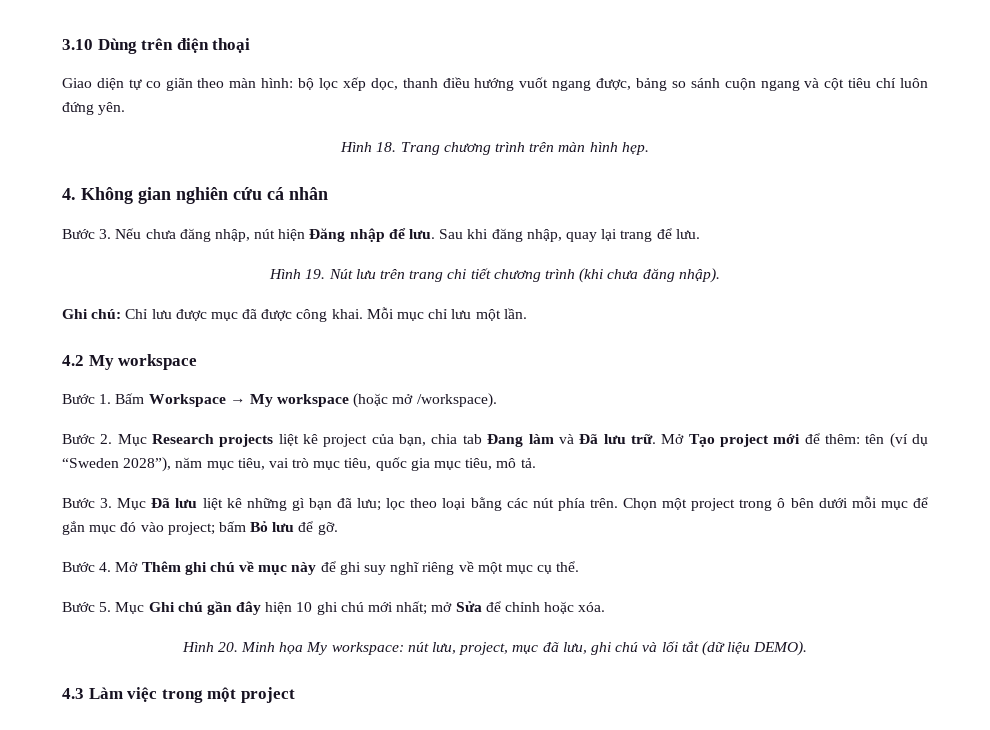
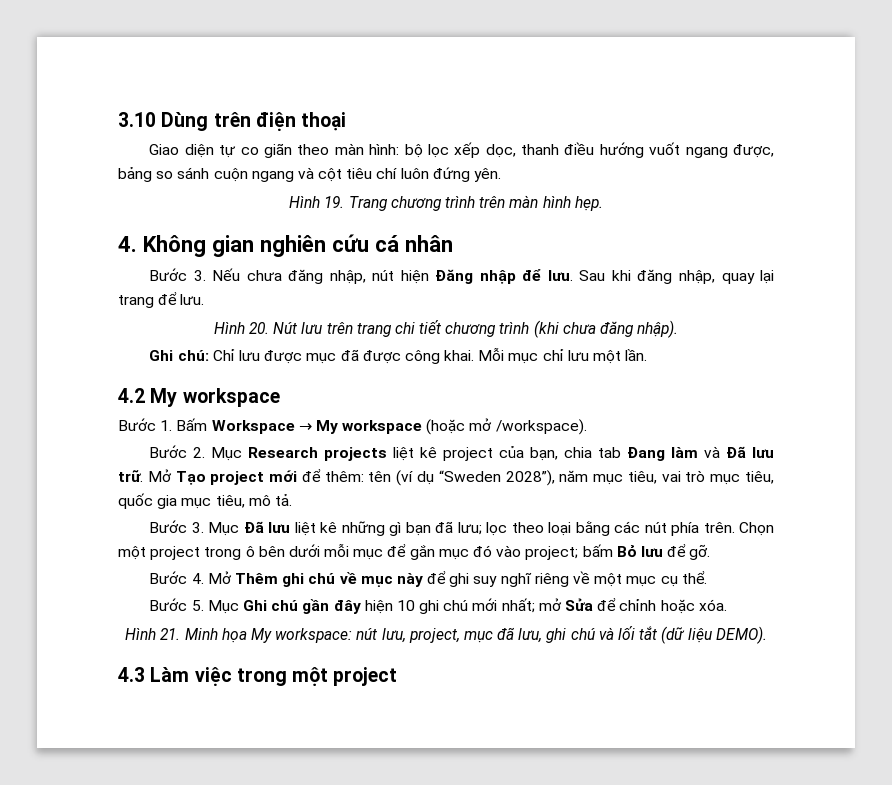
- Hình 18. Trang chương trình trên màn hình hẹp.
+ Hình 19. Trang chương trình trên màn hình hẹp.
- Hình 19. Nút lưu trên trang chi tiết chương trình (khi chưa đăng nhập).
+ Hình 20. Nút lưu trên trang chi tiết chương trình (khi chưa đăng nhập).
- Hình 20. Minh họa My workspace: nút lưu, project, mục đã lưu, ghi chú và lối tắt (dữ liệu DEMO).
+ Hình 21. Minh họa My workspace: nút lưu, project, mục đã lưu, ghi chú và lối tắt (dữ liệu DEMO).

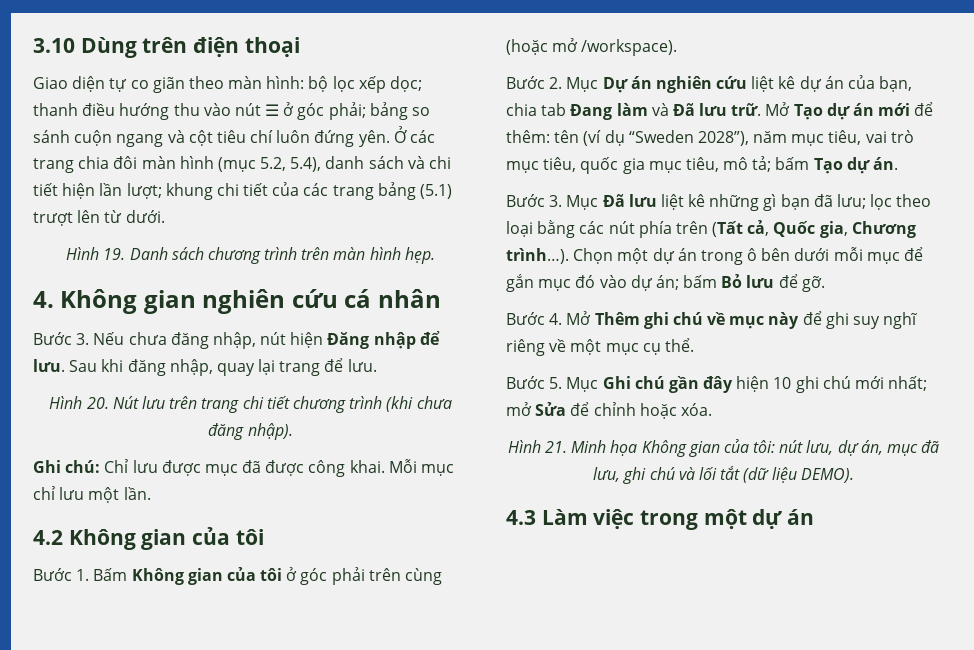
- Giao diện tự co giãn theo màn hình: bộ lọc xếp dọc, thanh điều hướng vuốt ngang được, bảng so sánh cuộn ngang và cột tiêu chí luôn đứng yên.
+ Giao diện tự co giãn theo màn hình: bộ lọc xếp dọc; thanh điều hướng thu vào nút ☰ ở góc phải; bảng so sánh cuộn ngang và cột tiêu chí luôn đứng yên. Ở các trang chia đôi màn hình (mục 5.2, 5.4), danh sách và chi tiết hiện lần lượt; khung chi tiết của các trang bảng (5.1) trượt lên từ dưới.
- Hình 19. Trang chương trình trên màn hình hẹp.
+ Hình 19. Danh sách chương trình trên màn hình hẹp.
- 4.2 My workspace
+ 4.2 Không gian của tôi
- Bước 1. Bấm Workspace → My workspace (hoặc mở /workspace).
+ Bước 1. Bấm Không gian của tôi ở góc phải trên cùng (hoặc mở /workspace).
- Bước 2. Mục Research projects liệt kê project của bạn, chia tab Đang làm và Đã lưu trữ.
+ Bước 2. Mục Dự án nghiên cứu liệt kê dự án của bạn, chia tab Đang làm và Đã lưu trữ.
- Mở Tạo project mới để thêm: tên (ví dụ “Sweden 2028”), năm mục tiêu, vai trò mục tiêu, quốc gia mục tiêu, mô tả.
+ Mở Tạo dự án mới để thêm: tên (ví dụ “Sweden 2028”), năm mục tiêu, vai trò mục tiêu, quốc gia mục tiêu, mô tả; bấm Tạo dự án.
- Bước 3. Mục Đã lưu liệt kê những gì bạn đã lưu; lọc theo loại bằng các nút phía trên. Chọn một project trong ô bên dưới mỗi mục để gắn mục đó vào project; bấm Bỏ lưu để gỡ.
+ Bước 3. Mục Đã lưu liệt kê những gì bạn đã lưu; lọc theo loại bằng các nút phía trên (Tất cả, Quốc gia, Chương trình…). Chọn một dự án trong ô bên dưới mỗi mục để gắn mục đó vào dự án; bấm Bỏ lưu để gỡ.
- Hình 21. Minh họa My workspace: nút lưu, project, mục đã lưu, ghi chú và lối tắt (dữ liệu DEMO).
+ Hình 21. Minh họa Không gian của tôi: nút lưu, dự án, mục đã lưu, ghi chú và lối tắt (dữ liệu DEMO).
- 4.3 Làm việc trong một project
+ 4.3 Làm việc trong một dự án

